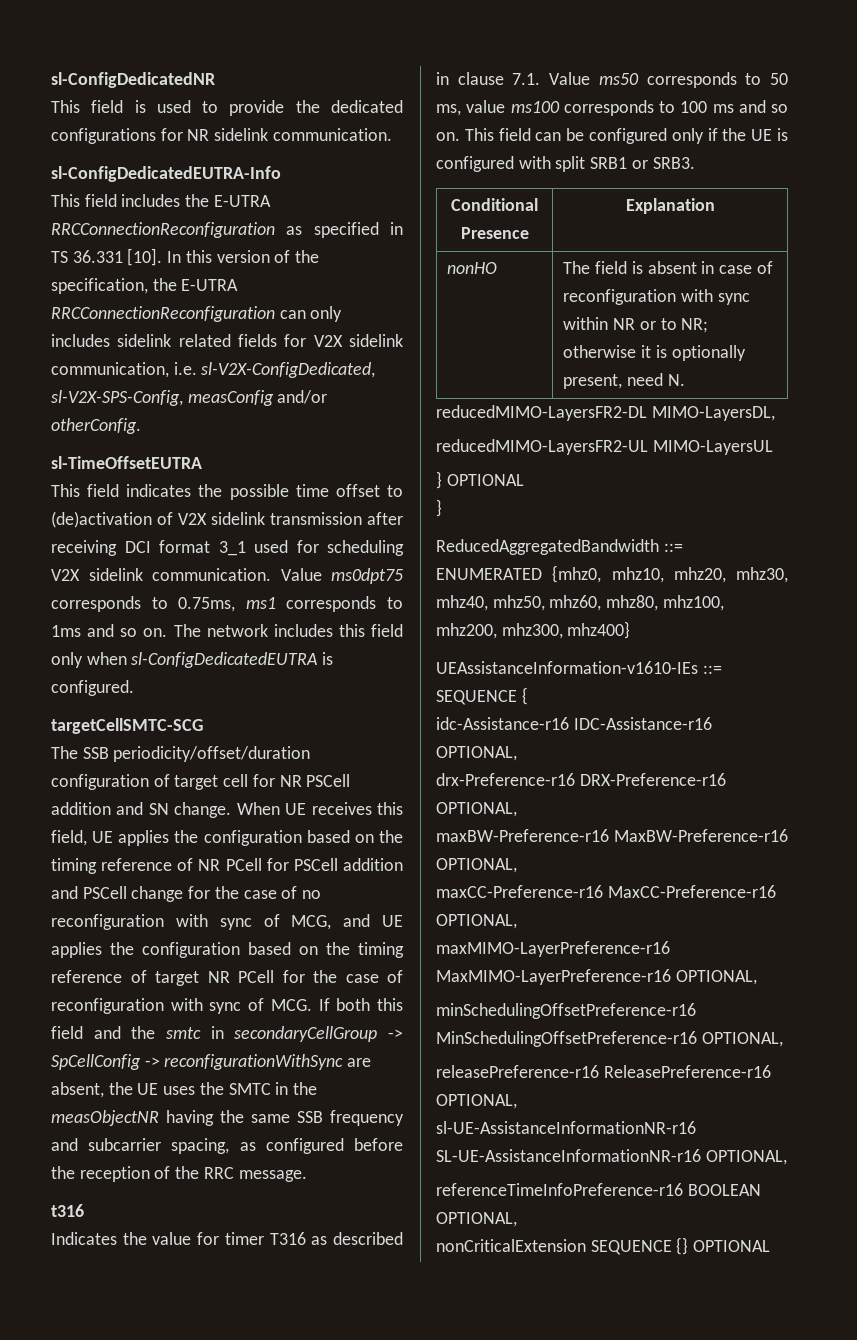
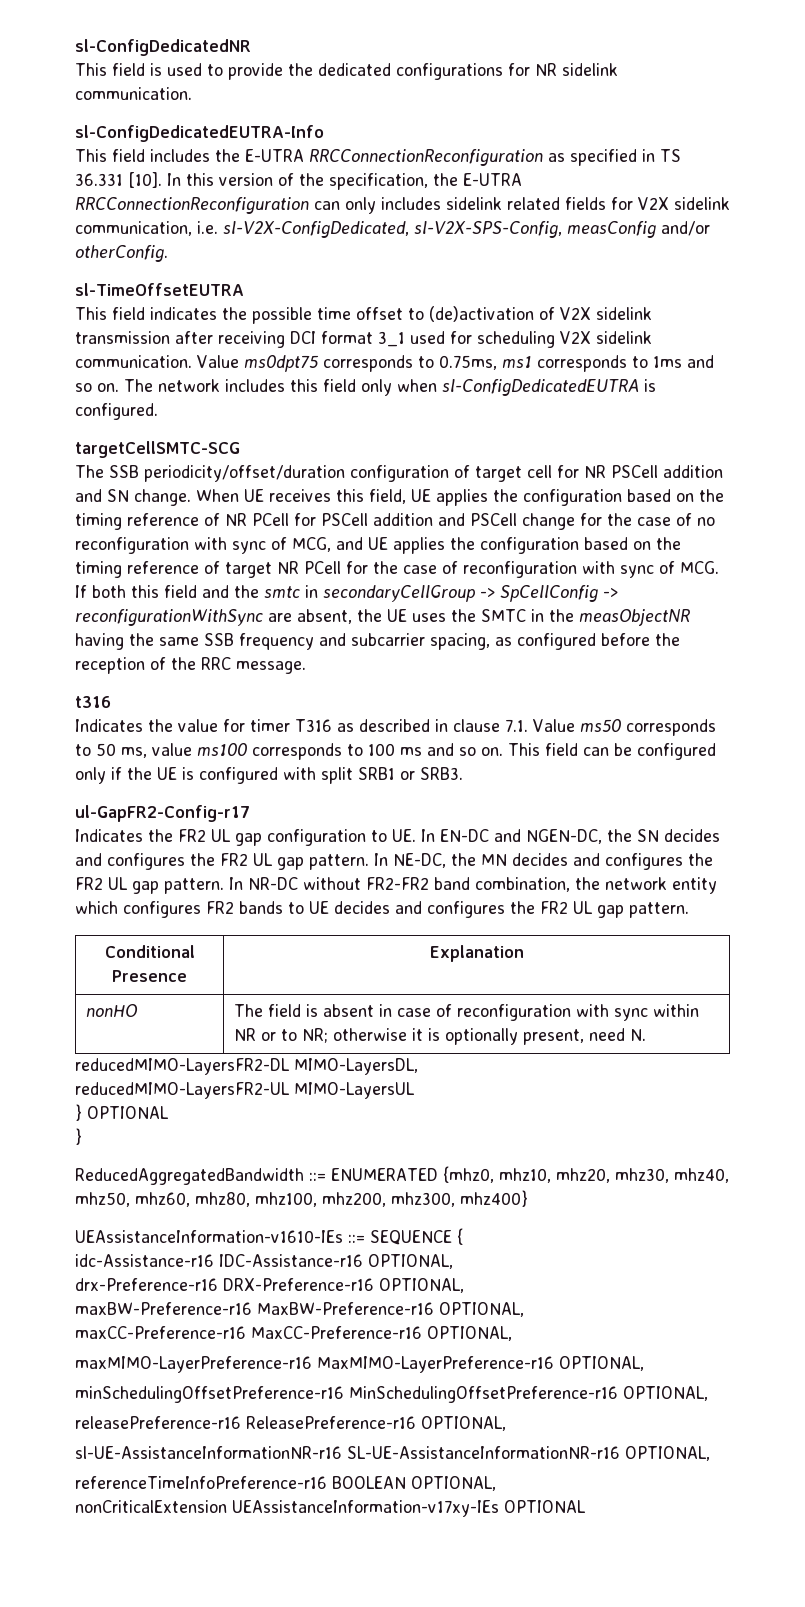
+ ul-GapFR2-Config-r17
+ Indicates the FR2 UL gap configuration to UE. In EN-DC and NGEN-DC, the SN decides and configures the FR2 UL gap pattern. In NE-DC, the MN decides and configures the FR2 UL gap pattern. In NR-DC without FR2-FR2 band combination, the network entity which configures FR2 bands to UE decides and configures the FR2 UL gap pattern.
- nonCriticalExtension SEQUENCE {} OPTIONAL
+ nonCriticalExtension UEAssistanceInformation-v17xy-IEs OPTIONAL

